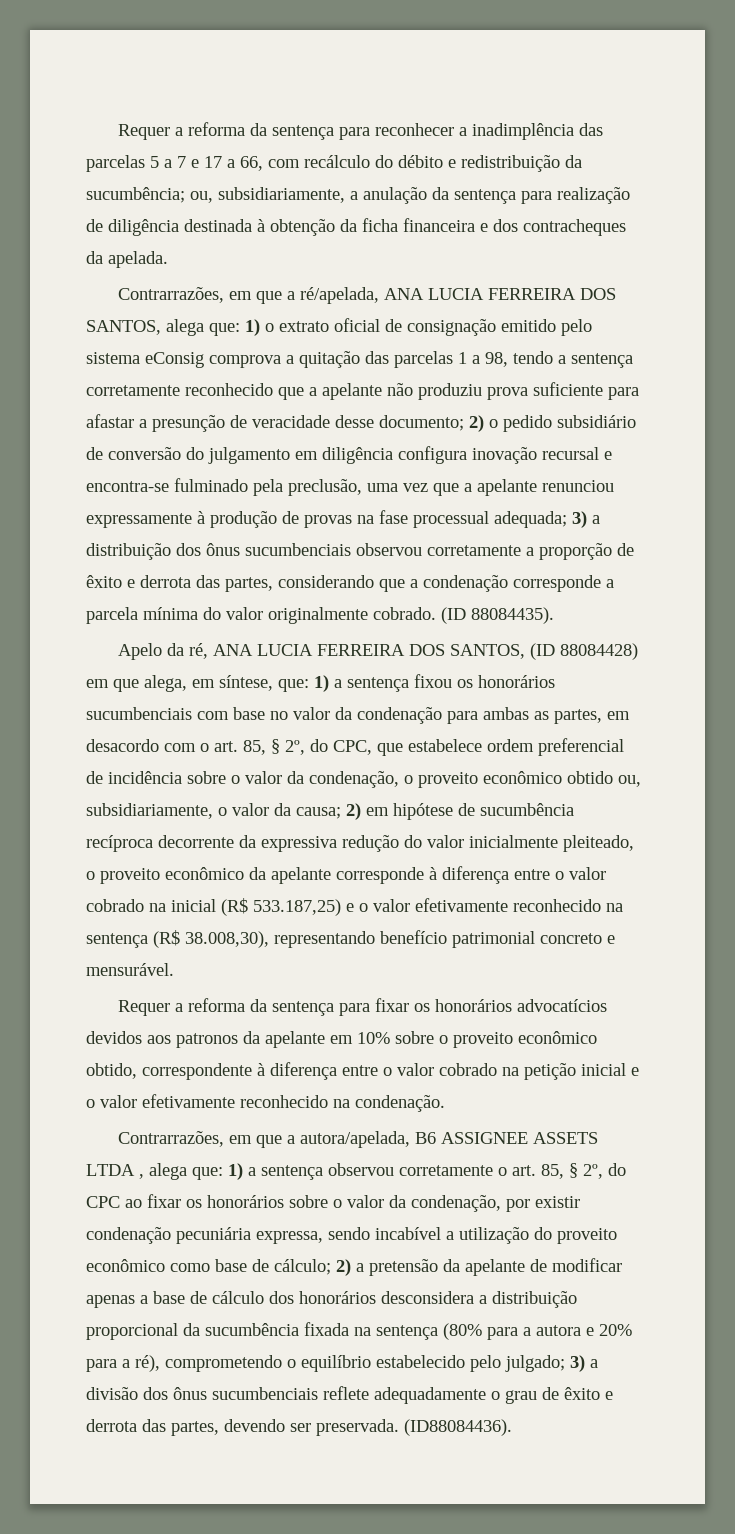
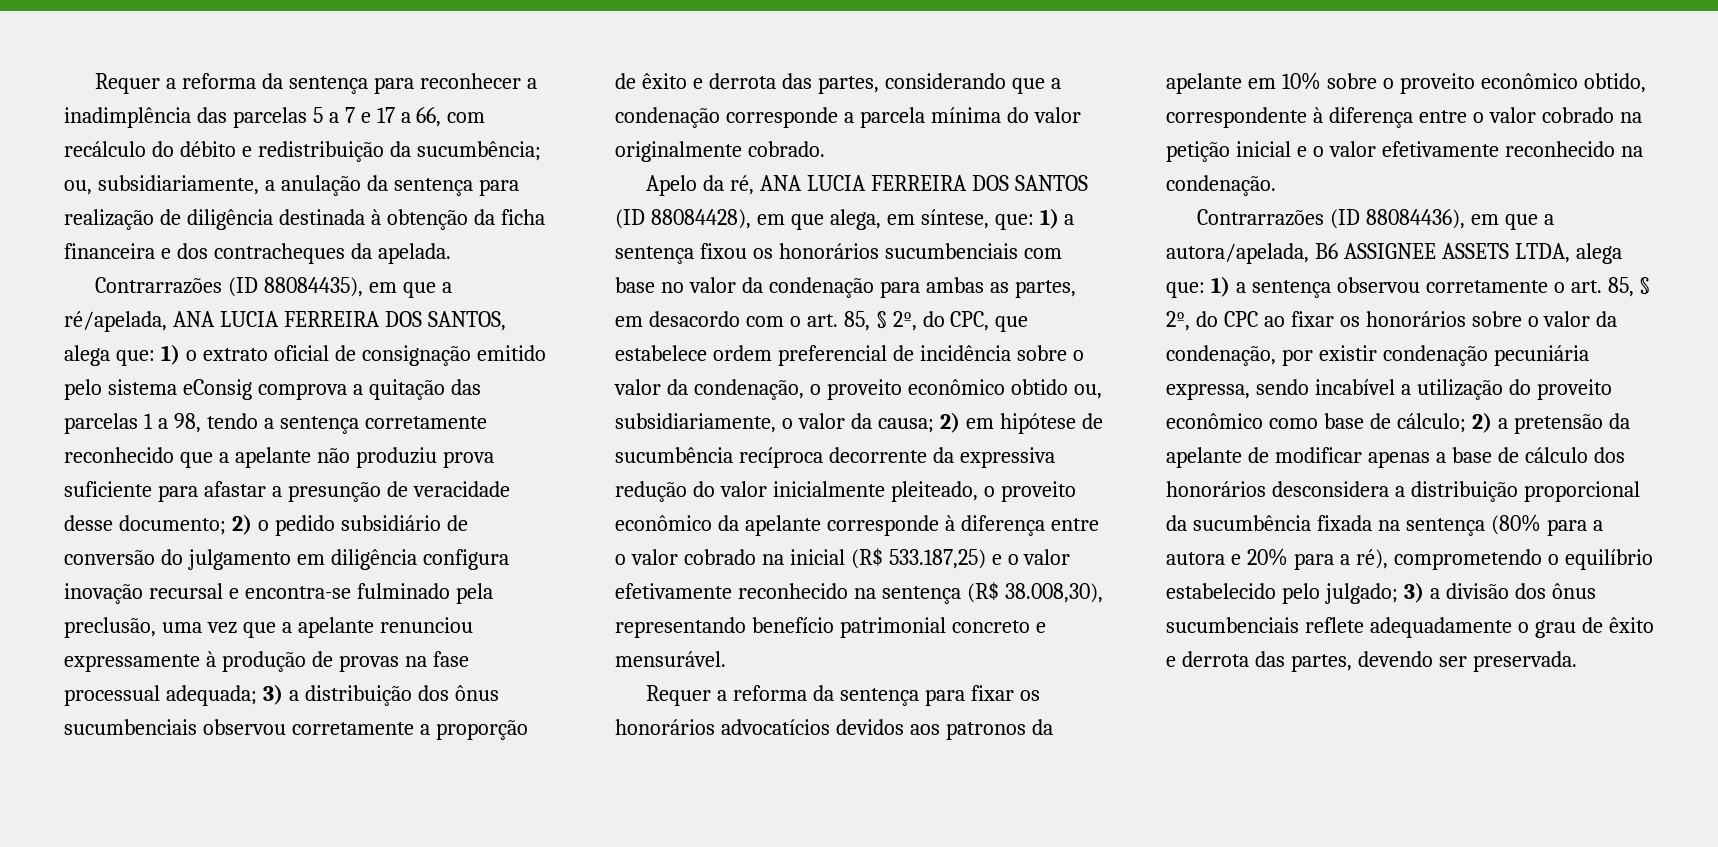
- Contrarrazões, em que a ré/apelada, ANA LUCIA FERREIRA DOS SANTOS, alega que:
+ Contrarrazões (ID 88084435), em que a ré/apelada, ANA LUCIA FERREIRA DOS SANTOS, alega que:
- (ID 88084435).
- Apelo da ré, ANA LUCIA FERREIRA DOS SANTOS, (ID 88084428) em que alega, em síntese, que:
+ Apelo da ré, ANA LUCIA FERREIRA DOS SANTOS (ID 88084428), em que alega, em síntese, que:
- Contrarrazões, em que a autora/apelada, B6 ASSIGNEE ASSETS LTDA , alega que:
+ Contrarrazões (ID 88084436), em que a autora/apelada, B6 ASSIGNEE ASSETS LTDA, alega que:
- (ID88084436).

